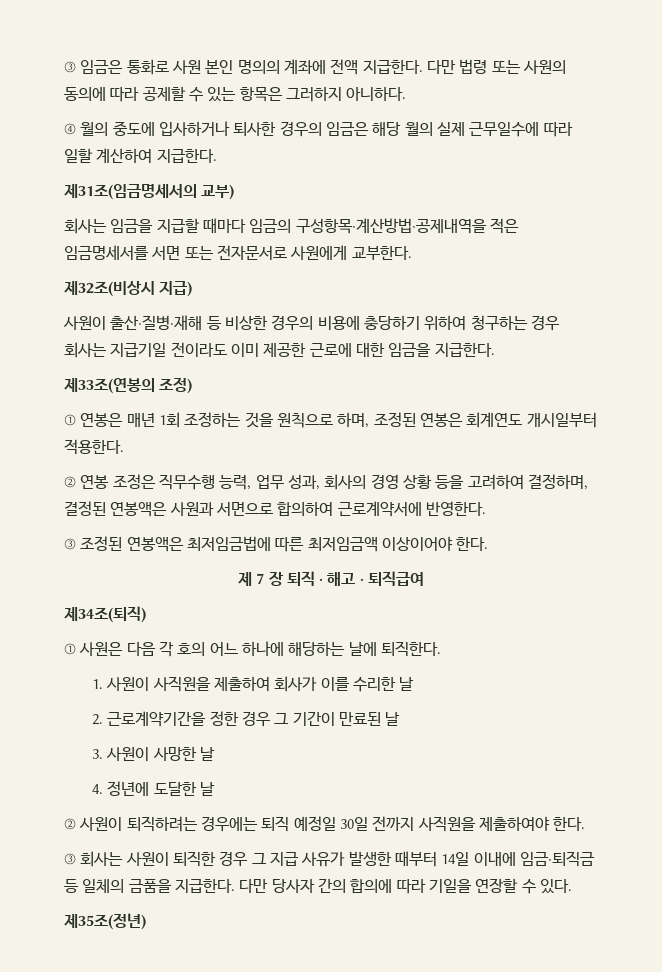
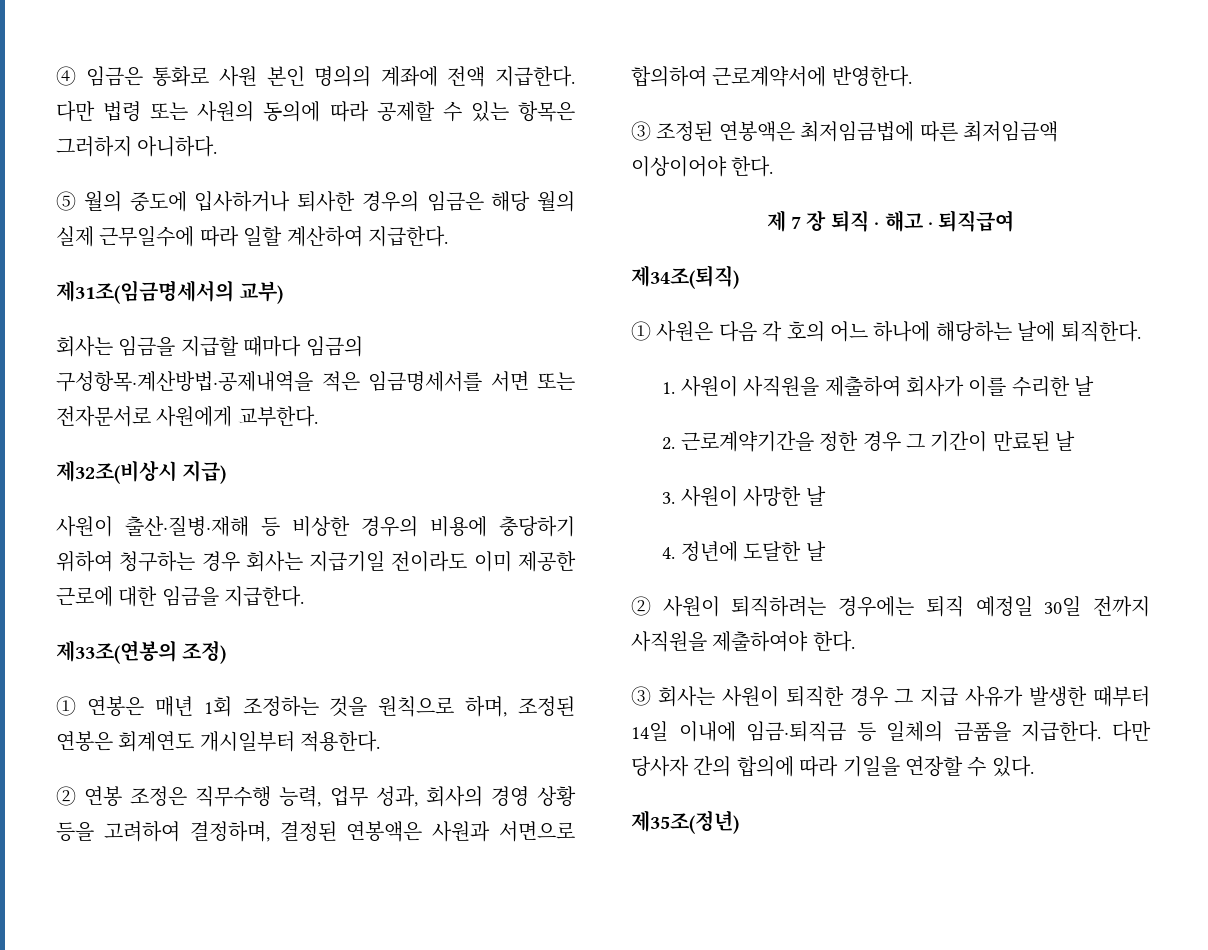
- ③ 임금은 통화로 사원 본인 명의의 계좌에 전액 지급한다.
+ ④ 임금은 통화로 사원 본인 명의의 계좌에 전액 지급한다.
- ④ 월의 중도에 입사하거나 퇴사한 경우의 임금은 해당 월의 실제 근무일수에 따라 일할 계산하여 지급한다.
+ ⑤ 월의 중도에 입사하거나 퇴사한 경우의 임금은 해당 월의 실제 근무일수에 따라 일할 계산하여 지급한다.

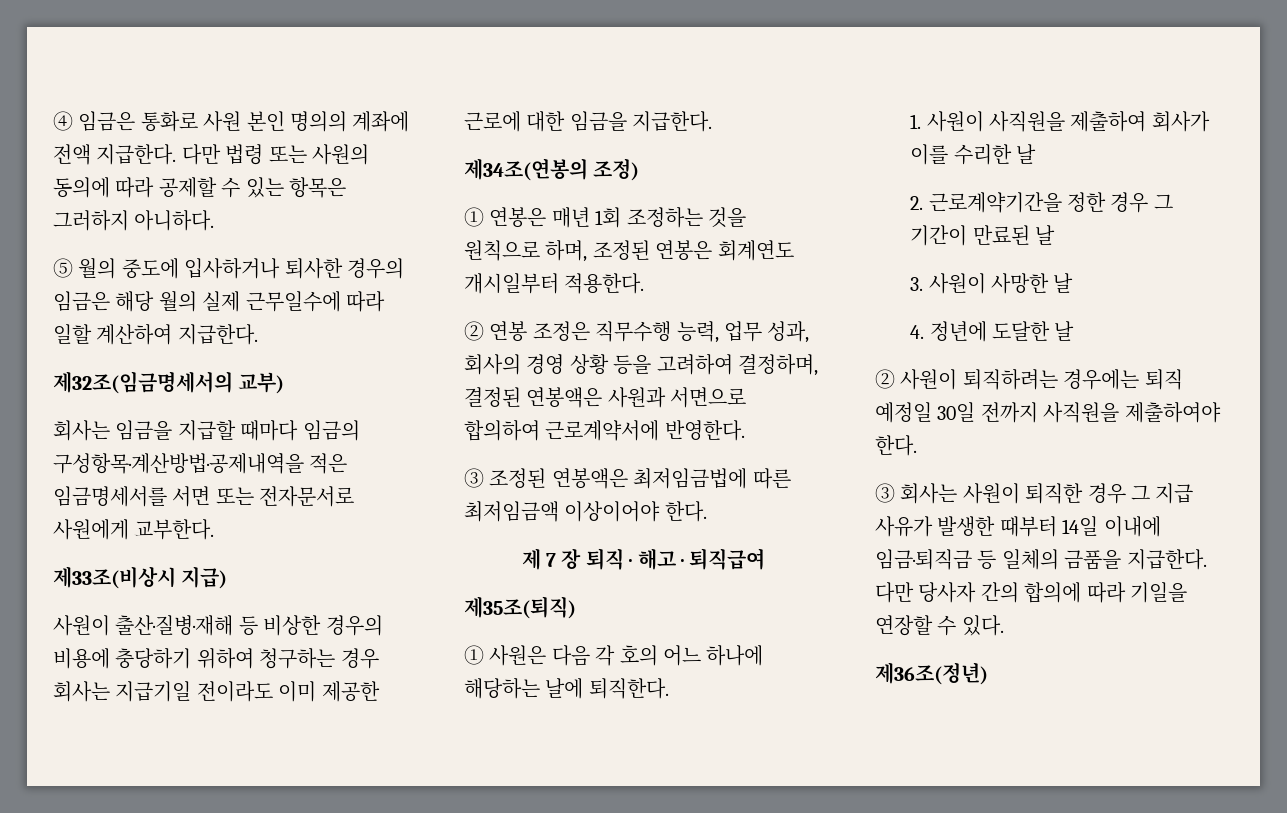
- 제31조(임금명세서의 교부)
+ 제32조(임금명세서의 교부)
- 제32조(비상시 지급)
+ 제33조(비상시 지급)
- 제33조(연봉의 조정)
+ 제34조(연봉의 조정)
- 제34조(퇴직)
+ 제35조(퇴직)
- 제35조(정년)
+ 제36조(정년)

